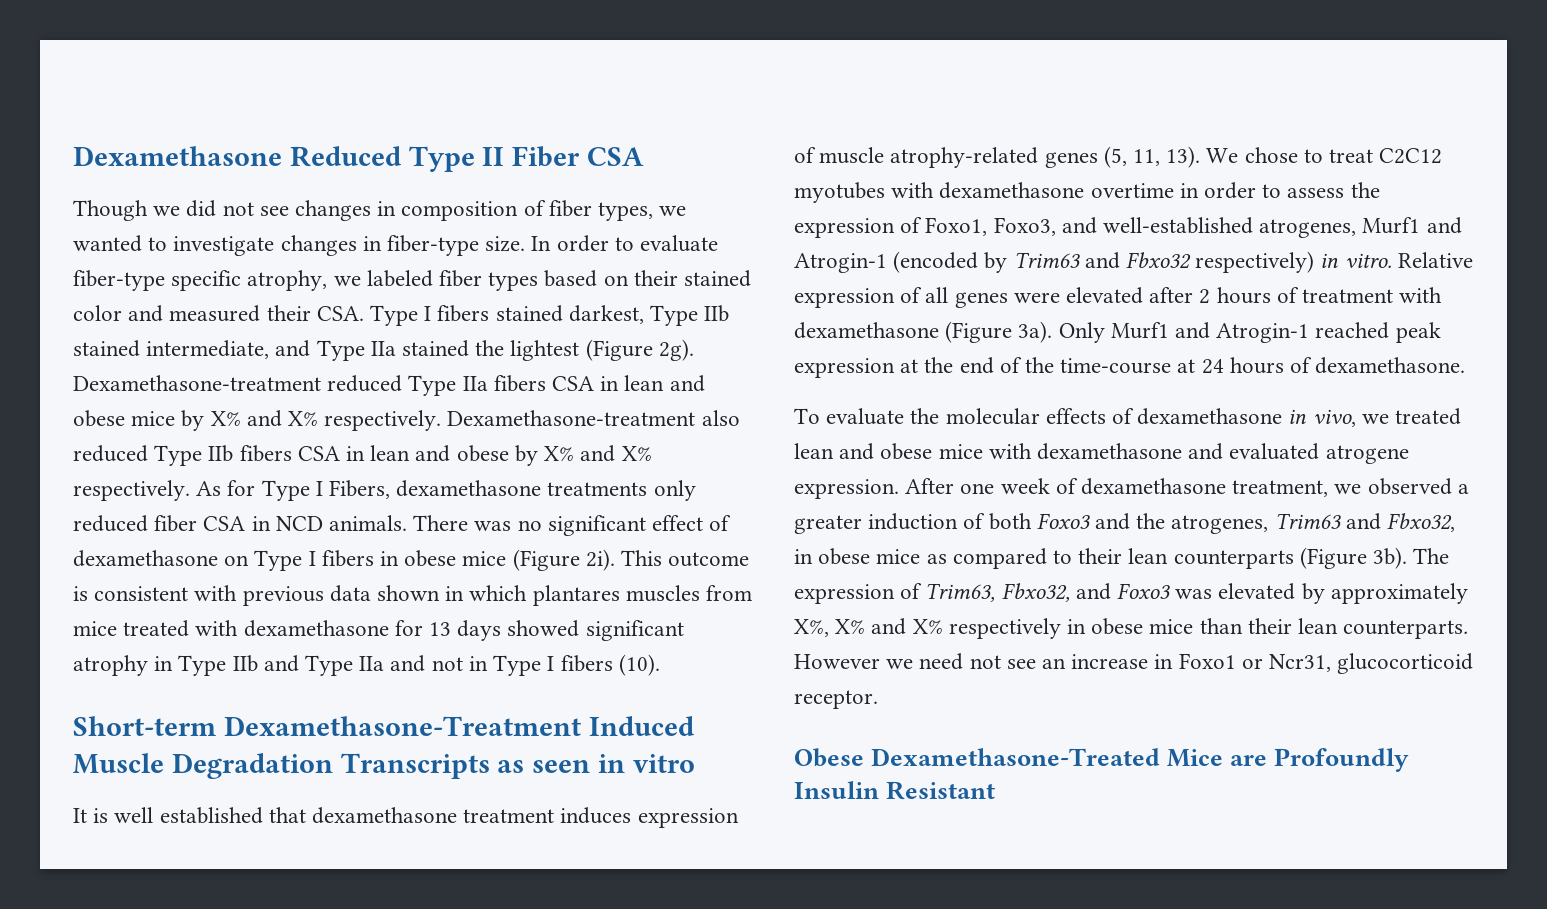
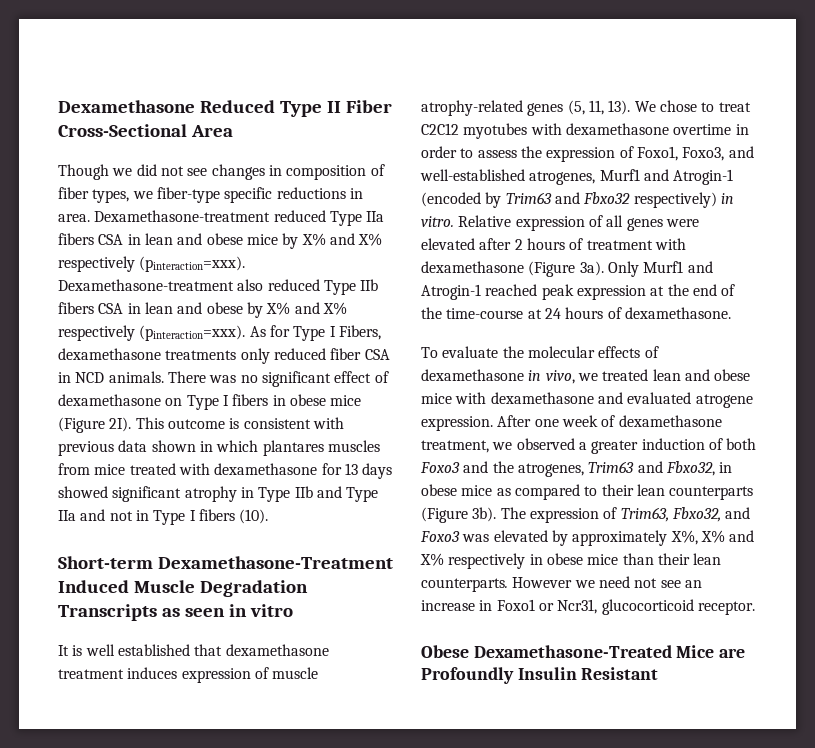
- Dexamethasone Reduced Type II Fiber CSA
+ Dexamethasone Reduced Type II Fiber Cross-Sectional Area
- Though we did not see changes in composition of fiber types, we wanted to investigate changes in fiber-type size. In order to evaluate fiber-type specific atrophy, we labeled fiber types based on their stained color and measured their CSA. Type I fibers stained darkest, Type IIb stained intermediate, and Type IIa stained the lightest (Figure 2g).
+ Though we did not see changes in composition of fiber types, we fiber-type specific reductions in area.
- Dexamethasone-treatment reduced Type IIa fibers CSA in lean and obese mice by X% and X% respectively.
+ Dexamethasone-treatment reduced Type IIa fibers CSA in lean and obese mice by X% and X% respectively (pinteraction=xxx).
- Dexamethasone-treatment also reduced Type IIb fibers CSA in lean and obese by X% and X% respectively.
+ Dexamethasone-treatment also reduced Type IIb fibers CSA in lean and obese by X% and X% respectively (pinteraction=xxx).
- There was no significant effect of dexamethasone on Type I fibers in obese mice (Figure 2i).
+ There was no significant effect of dexamethasone on Type I fibers in obese mice (Figure 2I).

